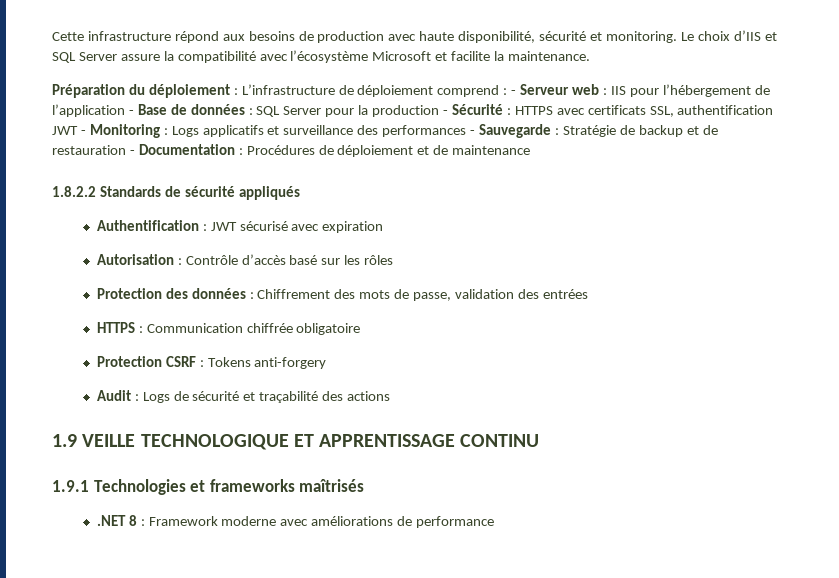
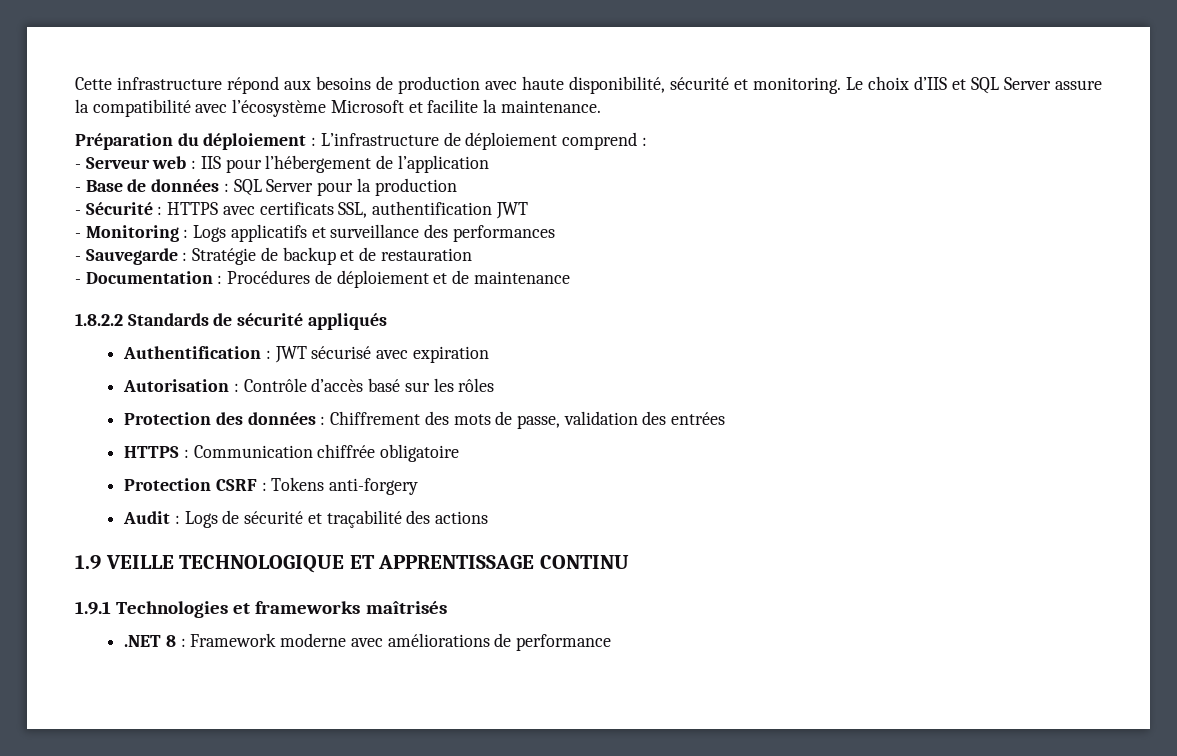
- L’infrastructure de déploiement comprend : - Serveur web :
+ L’infrastructure de déploiement comprend :
+ - Serveur web :
- IIS pour l’hébergement de l’application - Base de données :
+ IIS pour l’hébergement de l’application
+ - Base de données :
- SQL Server pour la production - Sécurité :
+ SQL Server pour la production
+ - Sécurité :
- HTTPS avec certificats SSL, authentification JWT - Monitoring :
+ HTTPS avec certificats SSL, authentification JWT
+ - Monitoring :
- Logs applicatifs et surveillance des performances - Sauvegarde :
+ Logs applicatifs et surveillance des performances
+ - Sauvegarde :
- Stratégie de backup et de restauration - Documentation :
+ Stratégie de backup et de restauration
+ - Documentation :

